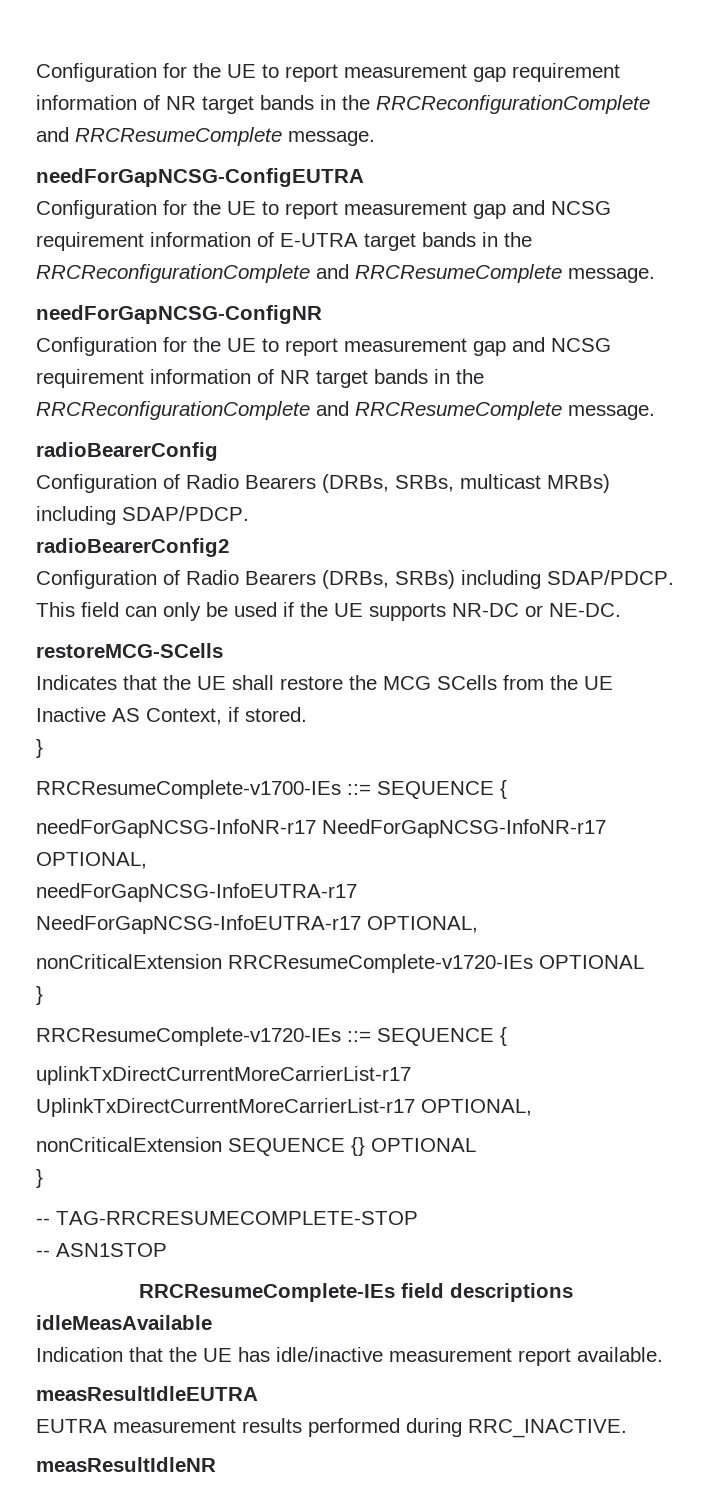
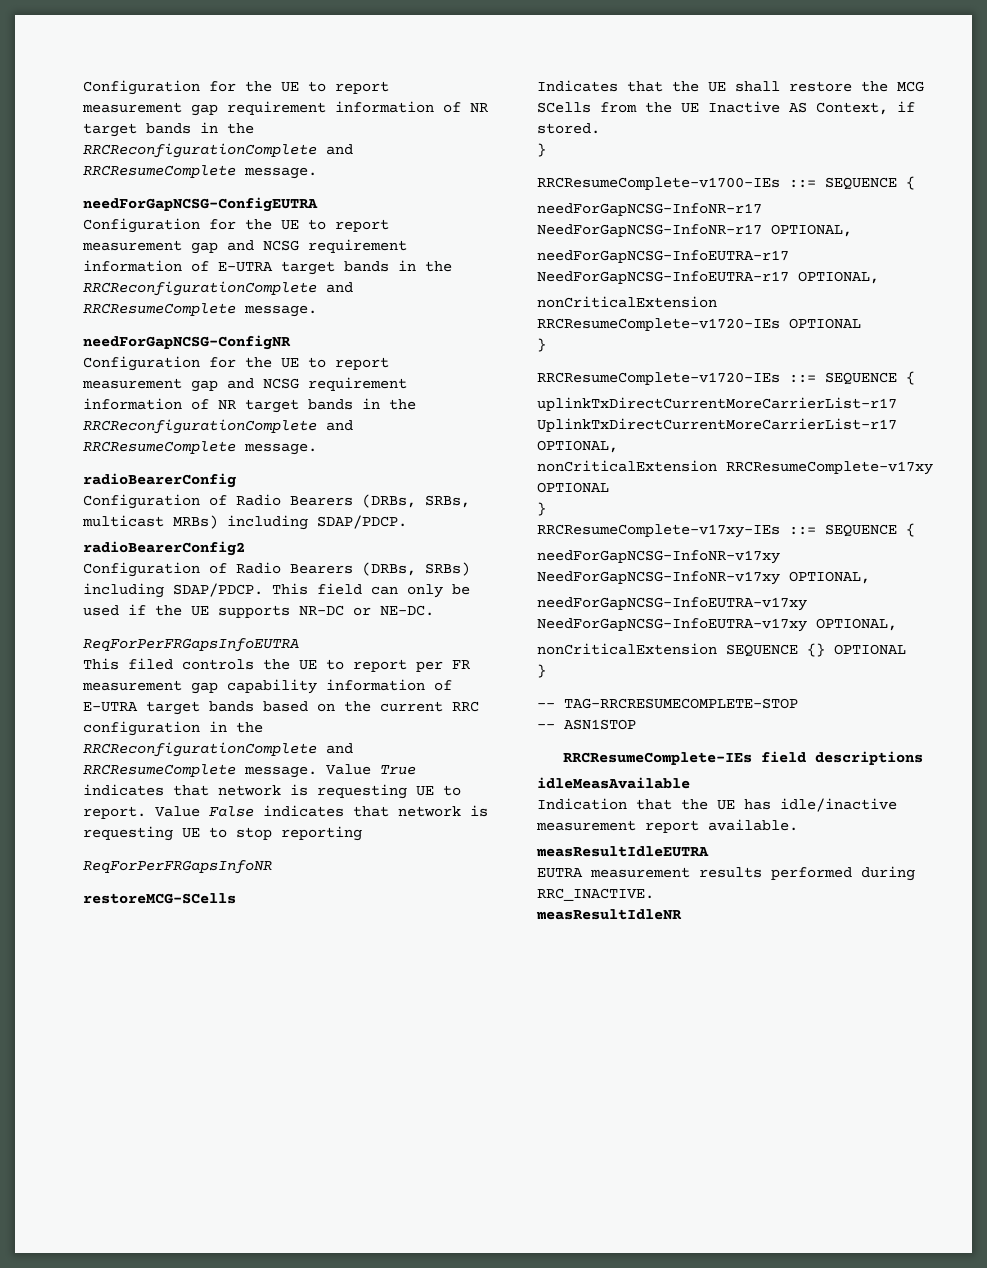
+ ReqForPerFRGapsInfoEUTRA
+ This filed controls the UE to report per FR measurement gap capability information of E-UTRA target bands based on the current RRC configuration in the RRCReconfigurationComplete and RRCResumeComplete message. Value True indicates that network is requesting UE to report. Value False indicates that network is requesting UE to stop reporting
+ ReqForPerFRGapsInfoNR
+ nonCriticalExtension RRCResumeComplete-v17xy OPTIONAL
+ }
+ RRCResumeComplete-v17xy-IEs ::= SEQUENCE {
+ needForGapNCSG-InfoNR-v17xy NeedForGapNCSG-InfoNR-v17xy OPTIONAL,
+ needForGapNCSG-InfoEUTRA-v17xy NeedForGapNCSG-InfoEUTRA-v17xy OPTIONAL,

